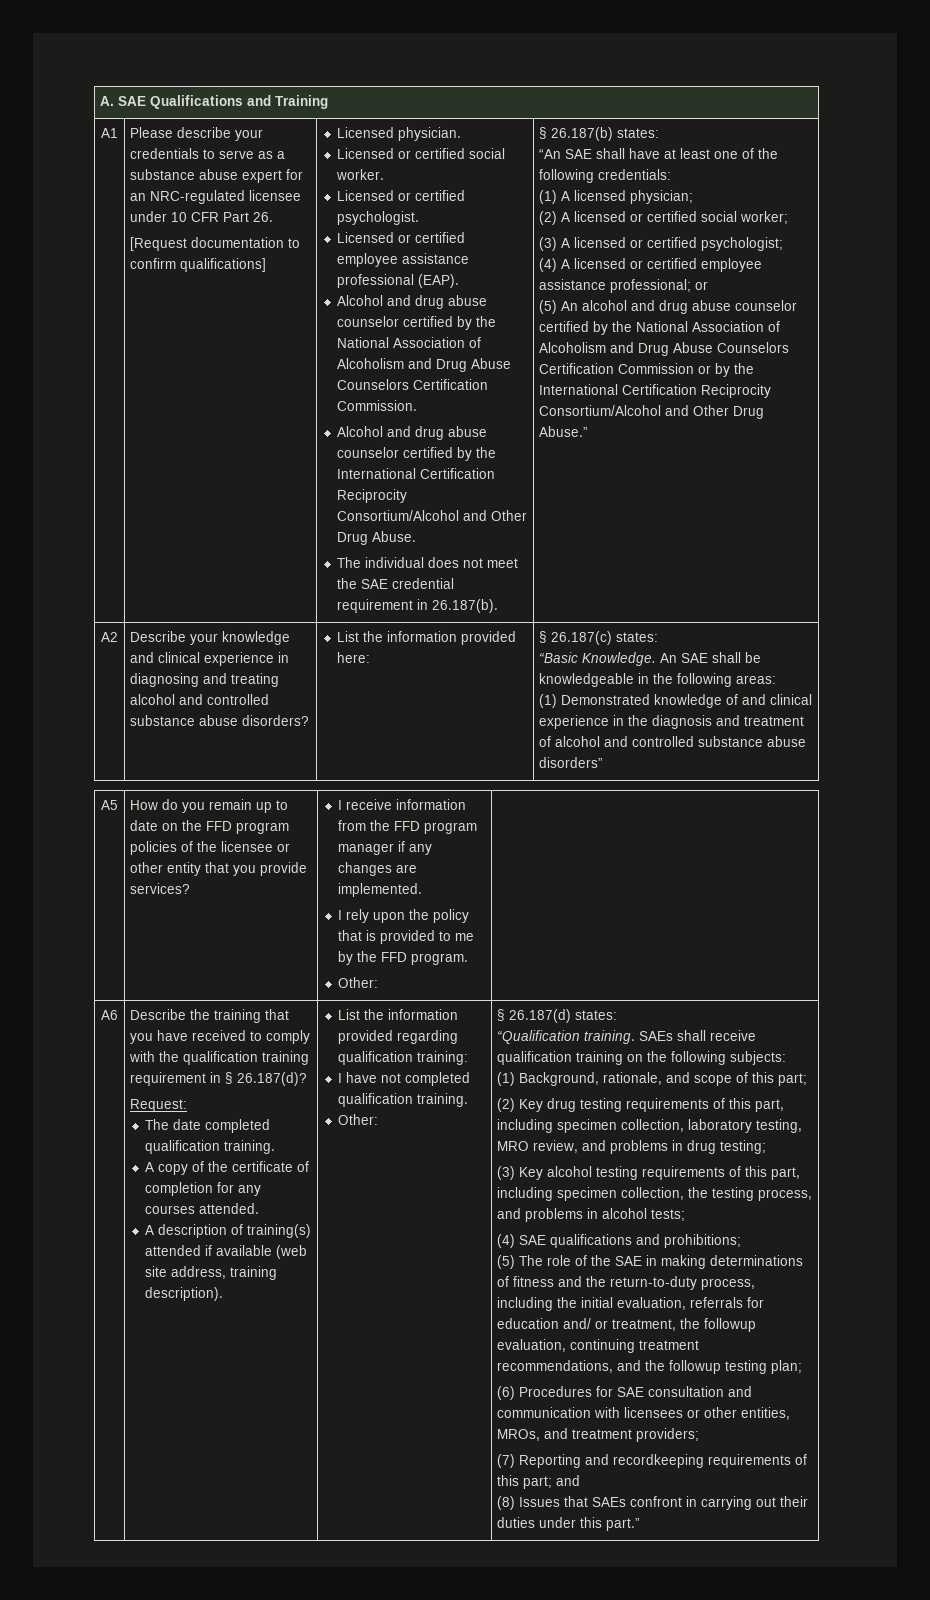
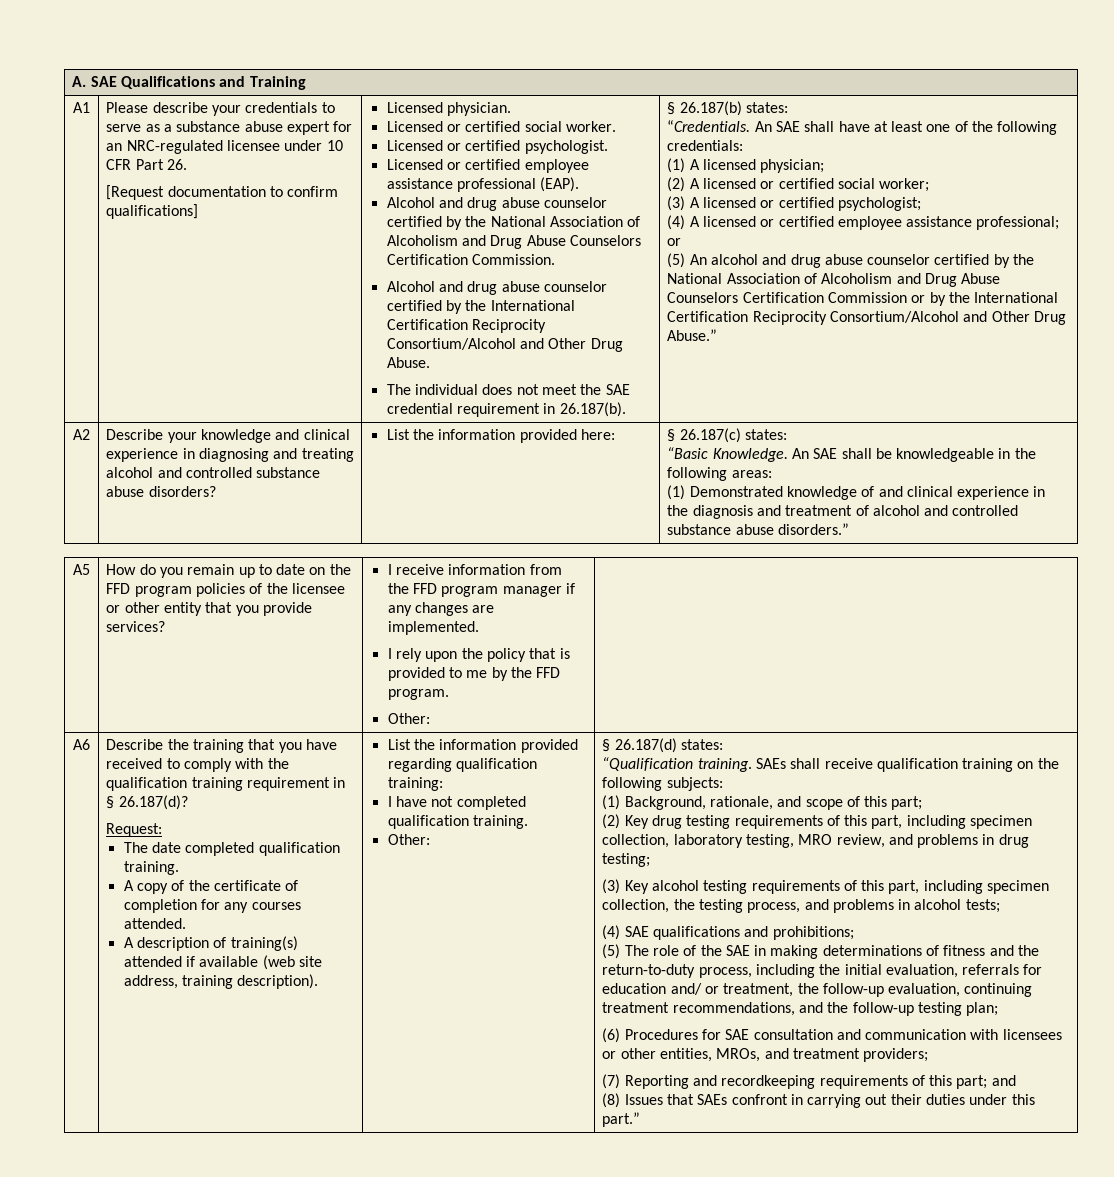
- “An SAE shall have at least one of the following credentials:
+ “Credentials. An SAE shall have at least one of the following credentials:
- (1) Demonstrated knowledge of and clinical experience in the diagnosis and treatment of alcohol and controlled substance abuse disorders”
+ (1) Demonstrated knowledge of and clinical experience in the diagnosis and treatment of alcohol and controlled substance abuse disorders.”
- (5) The role of the SAE in making determinations of fitness and the return-to-duty process, including the initial evaluation, referrals for education and/ or treatment, the followup evaluation, continuing treatment recommendations, and the followup testing plan;
+ (5) The role of the SAE in making determinations of fitness and the return-to-duty process, including the initial evaluation, referrals for education and/ or treatment, the follow-up evaluation, continuing treatment recommendations, and the follow-up testing plan;

